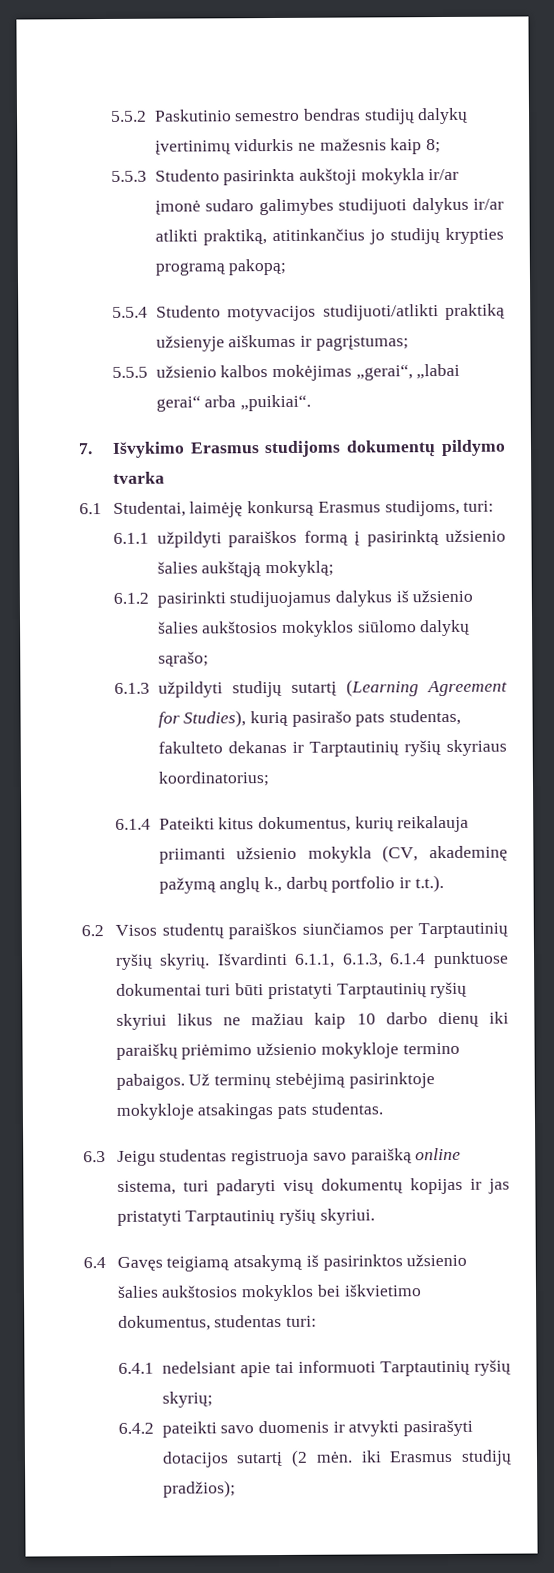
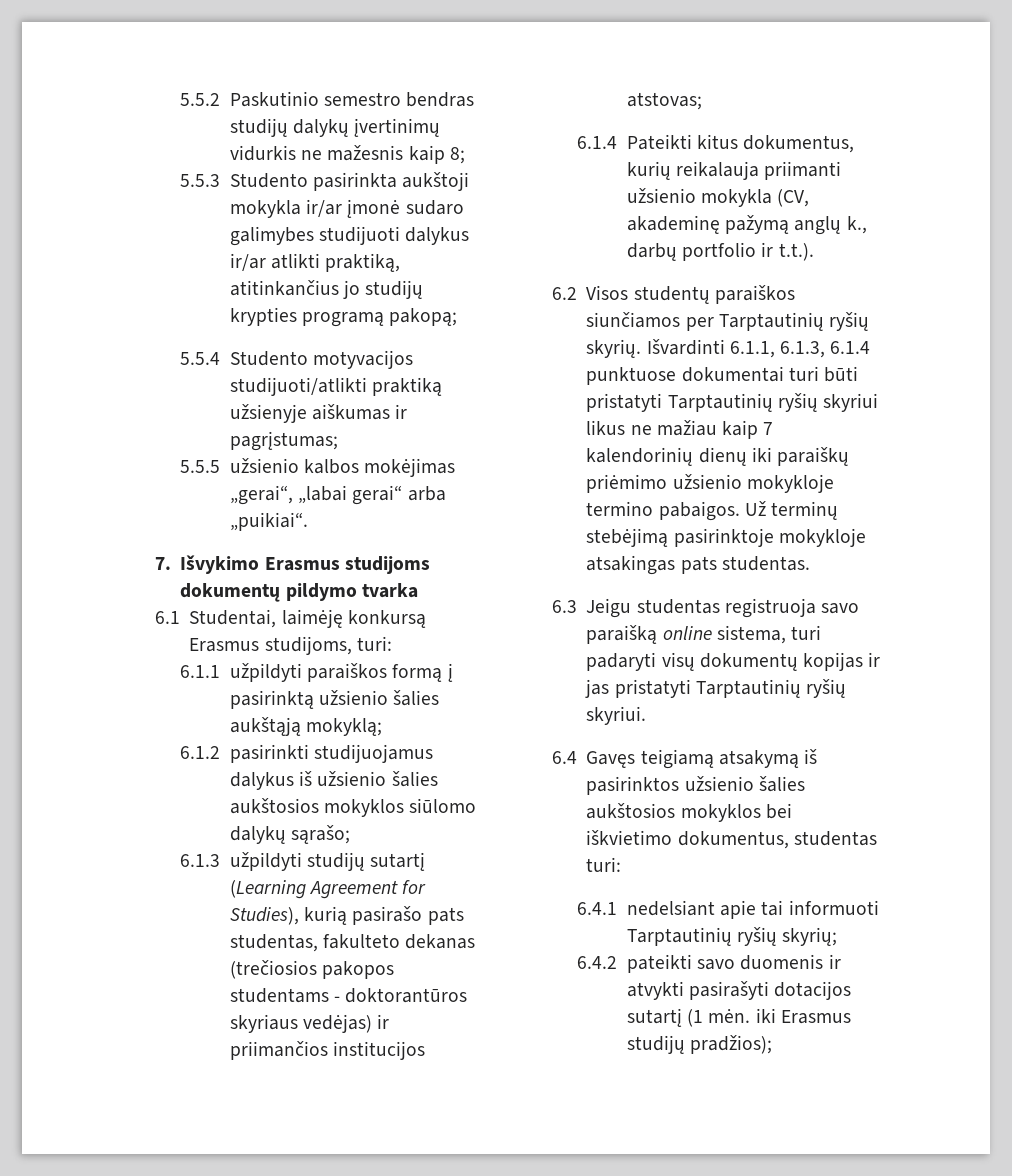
- 6.1.3 užpildyti studijų sutartį (Learning Agreement for Studies), kurią pasirašo pats studentas, fakulteto dekanas ir Tarptautinių ryšių skyriaus koordinatorius;
+ 6.1.3 užpildyti studijų sutartį (Learning Agreement for Studies), kurią pasirašo pats studentas, fakulteto dekanas (trečiosios pakopos studentams - doktorantūros skyriaus vedėjas) ir priimančios institucijos atstovas;
- Išvardinti 6.1.1, 6.1.3, 6.1.4 punktuose dokumentai turi būti pristatyti Tarptautinių ryšių skyriui likus ne mažiau kaip 10 darbo dienų iki paraiškų priėmimo užsienio mokykloje termino pabaigos.
+ Išvardinti 6.1.1, 6.1.3, 6.1.4 punktuose dokumentai turi būti pristatyti Tarptautinių ryšių skyriui likus ne mažiau kaip 7 kalendorinių dienų iki paraiškų priėmimo užsienio mokykloje termino pabaigos.
- 6.4.2 pateikti savo duomenis ir atvykti pasirašyti dotacijos sutartį (2 mėn. iki Erasmus studijų pradžios);
+ 6.4.2 pateikti savo duomenis ir atvykti pasirašyti dotacijos sutartį (1 mėn. iki Erasmus studijų pradžios);

